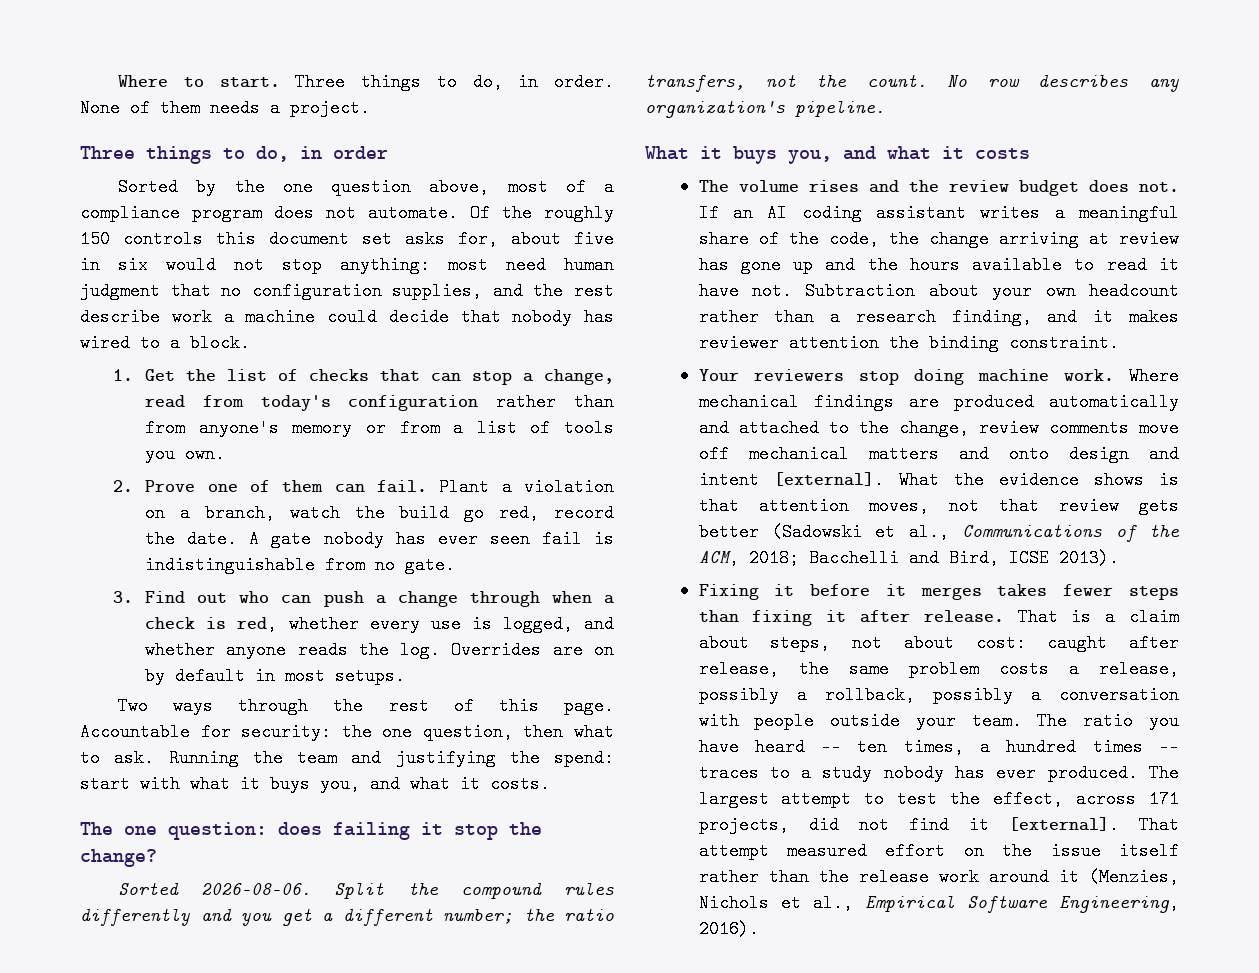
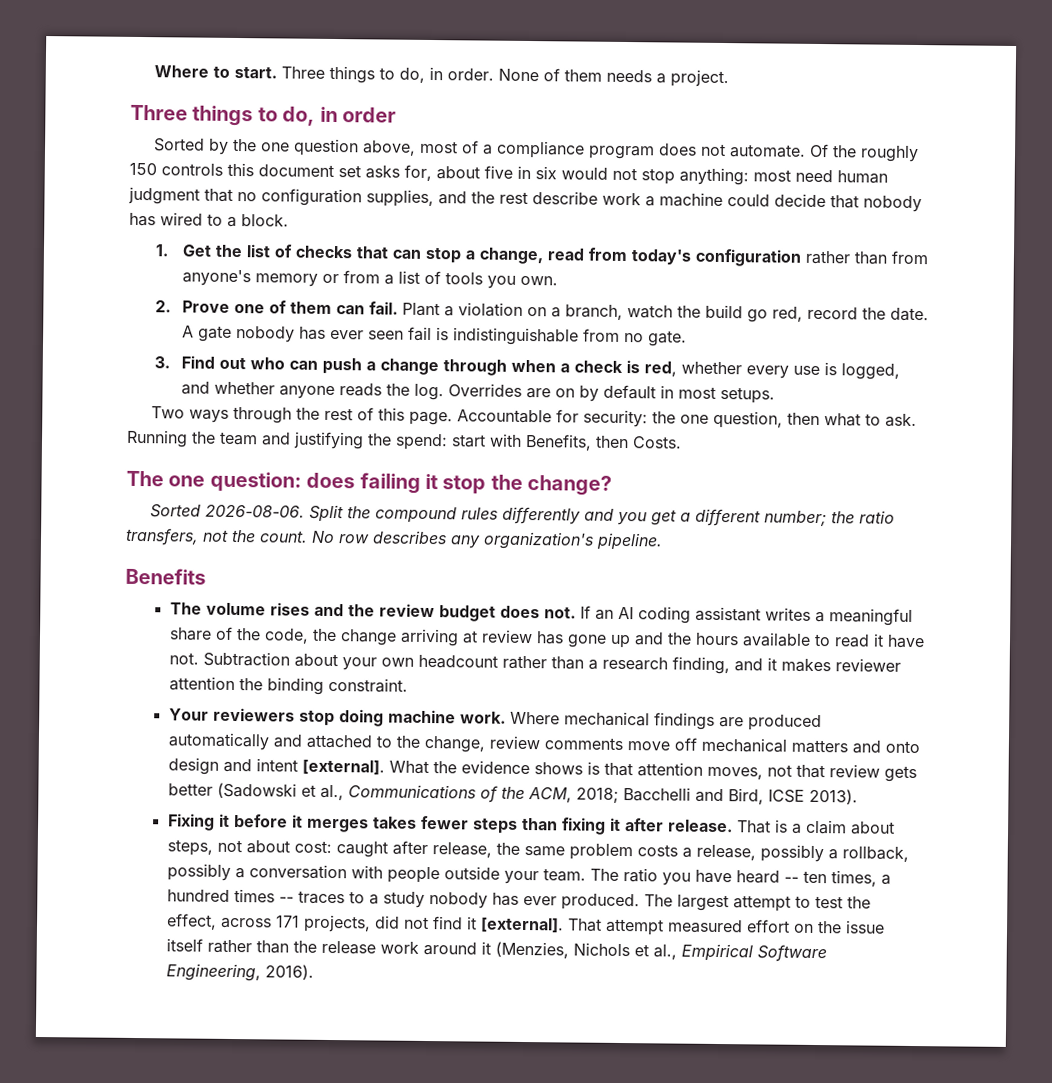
- Running the team and justifying the spend: start with what it buys you, and what it costs.
+ Running the team and justifying the spend: start with Benefits, then Costs.
- What it buys you, and what it costs
+ Benefits

